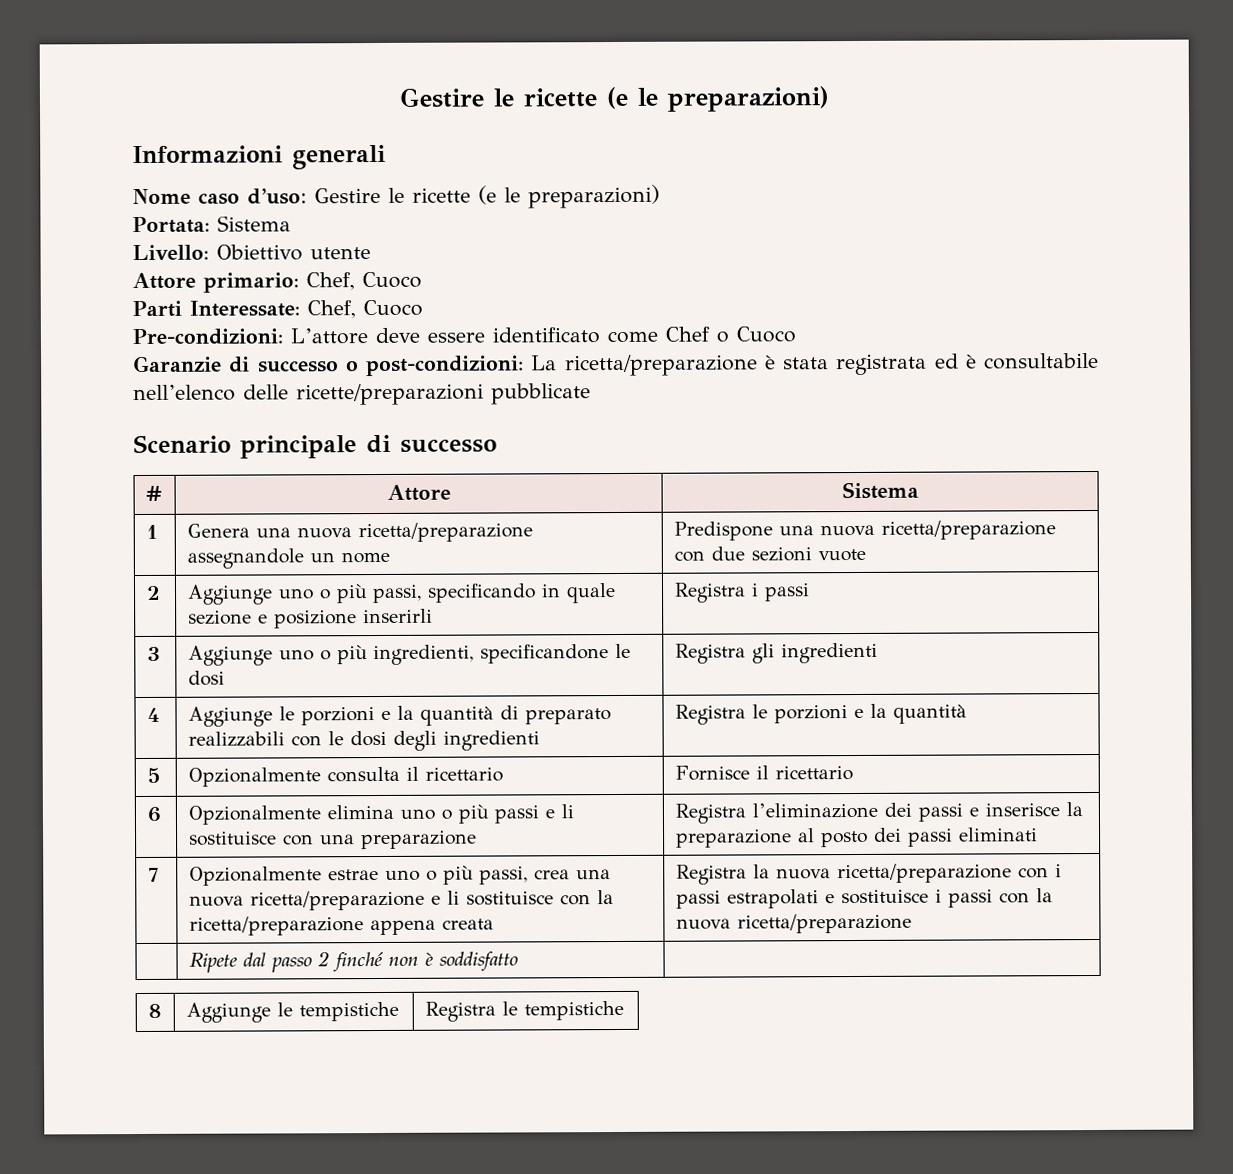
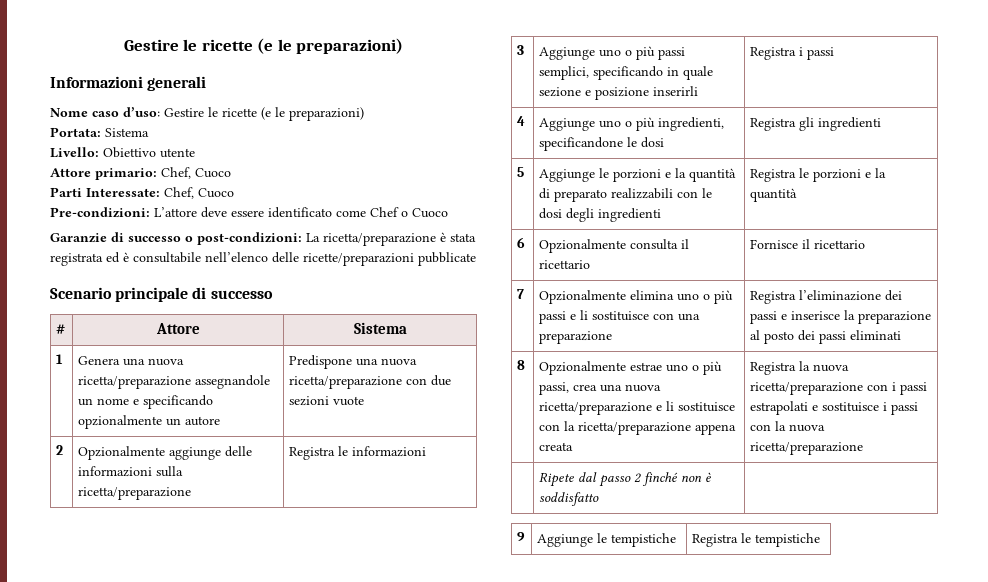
- 1 | Genera una nuova ricetta/preparazione assegnandole un nome | Predispone una nuova ricetta/preparazione con due sezioni vuote
+ 1 | Genera una nuova ricetta/preparazione assegnandole un nome e specificando opzionalmente un autore | Predispone una nuova ricetta/preparazione con due sezioni vuote
- 2 | Aggiunge uno o più passi, specificando in quale sezione e posizione inserirli | Registra i passi
+ 2 | Opzionalmente aggiunge delle informazioni sulla ricetta/preparazione | Registra le informazioni
+ 3 | Aggiunge uno o più passi semplici, specificando in quale sezione e posizione inserirli | Registra i passi
- 3 | Aggiunge uno o più ingredienti, specificandone le dosi | Registra gli ingredienti
+ 4 | Aggiunge uno o più ingredienti, specificandone le dosi | Registra gli ingredienti
- 4 | Aggiunge le porzioni e la quantità di preparato realizzabili con le dosi degli ingredienti | Registra le porzioni e la quantità
+ 5 | Aggiunge le porzioni e la quantità di preparato realizzabili con le dosi degli ingredienti | Registra le porzioni e la quantità
- 5 | Opzionalmente consulta il ricettario | Fornisce il ricettario
+ 6 | Opzionalmente consulta il ricettario | Fornisce il ricettario
- 6 | Opzionalmente elimina uno o più passi e li sostituisce con una preparazione | Registra l’eliminazione dei passi e inserisce la preparazione al posto dei passi eliminati
+ 7 | Opzionalmente elimina uno o più passi e li sostituisce con una preparazione | Registra l’eliminazione dei passi e inserisce la preparazione al posto dei passi eliminati
- 7 | Opzionalmente estrae uno o più passi, crea una nuova ricetta/preparazione e li sostituisce con la ricetta/preparazione appena creata | Registra la nuova ricetta/preparazione con i passi estrapolati e sostituisce i passi con la nuova ricetta/preparazione
+ 8 | Opzionalmente estrae uno o più passi, crea una nuova ricetta/preparazione e li sostituisce con la ricetta/preparazione appena creata | Registra la nuova ricetta/preparazione con i passi estrapolati e sostituisce i passi con la nuova ricetta/preparazione
- 8 | Aggiunge le tempistiche | Registra le tempistiche
+ 9 | Aggiunge le tempistiche | Registra le tempistiche

